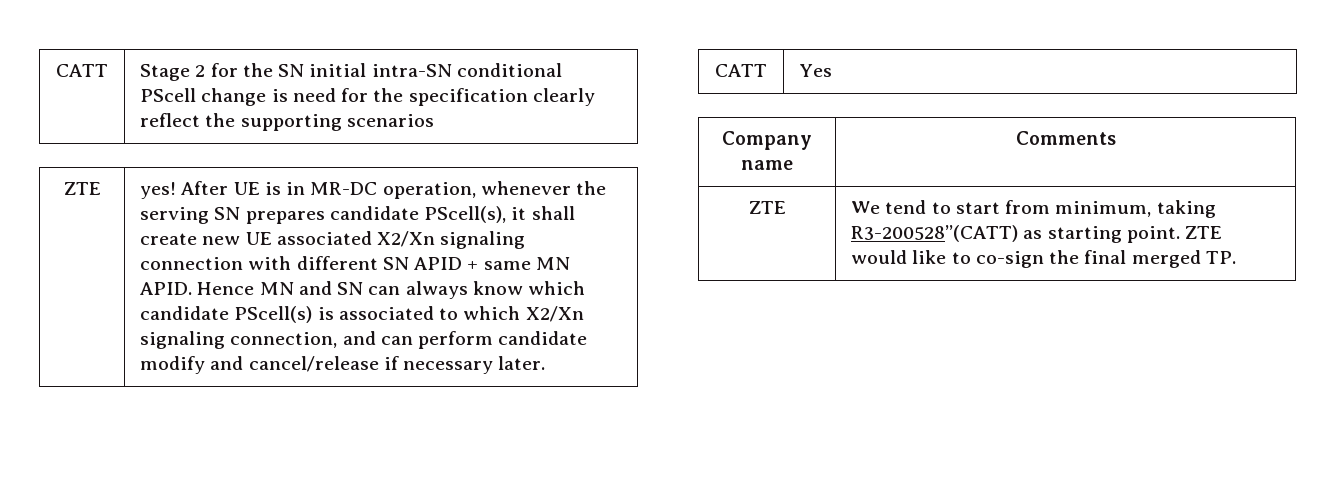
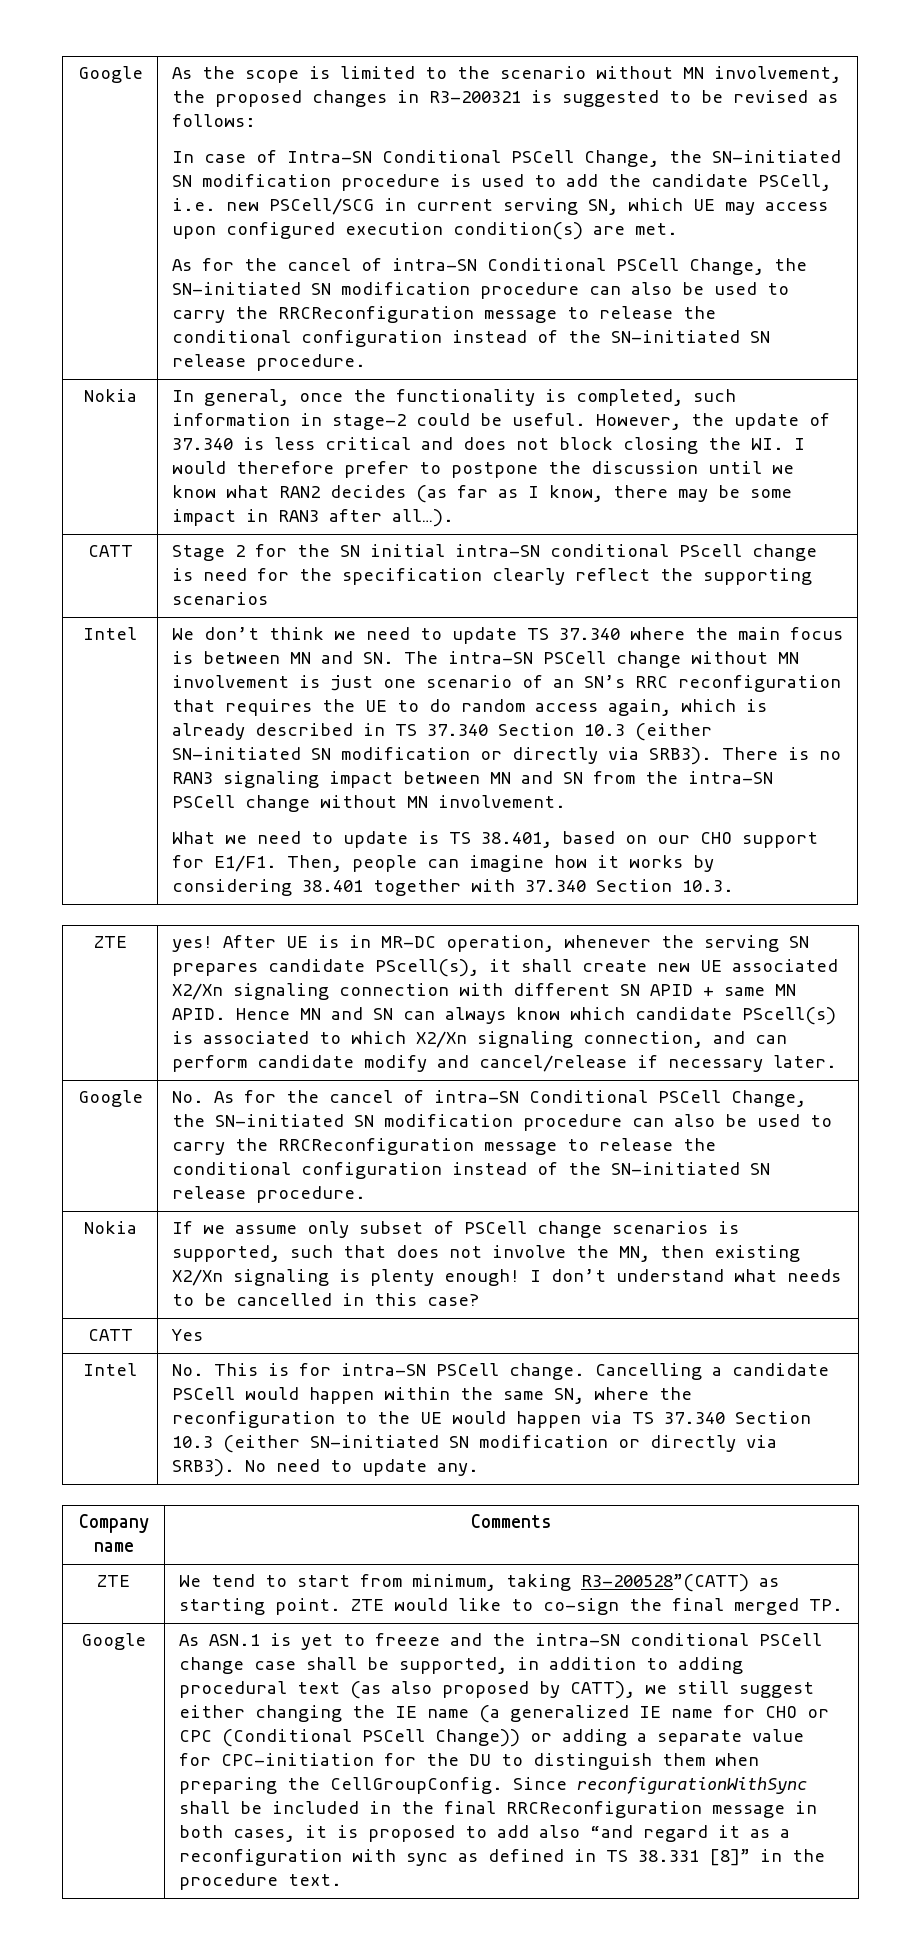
+ Google | As the scope is limited to the scenario without MN involvement, the proposed changes in R3-200321 is suggested to be revised as follows:
+ In case of Intra-SN Conditional PSCell Change, the SN-initiated SN modification procedure is used to add the candidate PSCell, i.e. new PSCell/SCG in current serving SN, which UE may access upon configured execution condition(s) are met.
+ As for the cancel of intra-SN Conditional PSCell Change, the SN-initiated SN modification procedure can also be used to carry the RRCReconfiguration message to release the conditional configuration instead of the SN-initiated SN release procedure.
+ Nokia | In general, once the functionality is completed, such information in stage-2 could be useful. However, the update of 37.340 is less critical and does not block closing the WI. I would therefore prefer to postpone the discussion until we know what RAN2 decides (as far as I know, there may be some impact in RAN3 after all…).
+ Intel | We don’t think we need to update TS 37.340 where the main focus is between MN and SN. The intra-SN PSCell change without MN involvement is just one scenario of an SN’s RRC reconfiguration that requires the UE to do random access again, which is already described in TS 37.340 Section 10.3 (either SN-initiated SN modification or directly via SRB3). There is no RAN3 signaling impact between MN and SN from the intra-SN PSCell change without MN involvement.
+ What we need to update is TS 38.401, based on our CHO support for E1/F1. Then, people can imagine how it works by considering 38.401 together with 37.340 Section 10.3.
+ Google | No. As for the cancel of intra-SN Conditional PSCell Change, the SN-initiated SN modification procedure can also be used to carry the RRCReconfiguration message to release the conditional configuration instead of the SN-initiated SN release procedure.
+ Nokia | If we assume only subset of PSCell change scenarios is supported, such that does not involve the MN, then existing X2/Xn signaling is plenty enough! I don’t understand what needs to be cancelled in this case?
  CATT | Yes
+ Intel | No. This is for intra-SN PSCell change. Cancelling a candidate PSCell would happen within the same SN, where the reconfiguration to the UE would happen via TS 37.340 Section 10.3 (either SN-initiated SN modification or directly via SRB3). No need to update any.
+ Google | As ASN.1 is yet to freeze and the intra-SN conditional PSCell change case shall be supported, in addition to adding procedural text (as also proposed by CATT), we still suggest either changing the IE name (a generalized IE name for CHO or CPC (Conditional PSCell Change)) or adding a separate value for CPC-initiation for the DU to distinguish them when preparing the CellGroupConfig. Since reconfigurationWithSync shall be included in the final RRCReconfiguration message in both cases, it is proposed to add also “and regard it as a reconfiguration with sync as defined in TS 38.331 [8]” in the procedure text.

